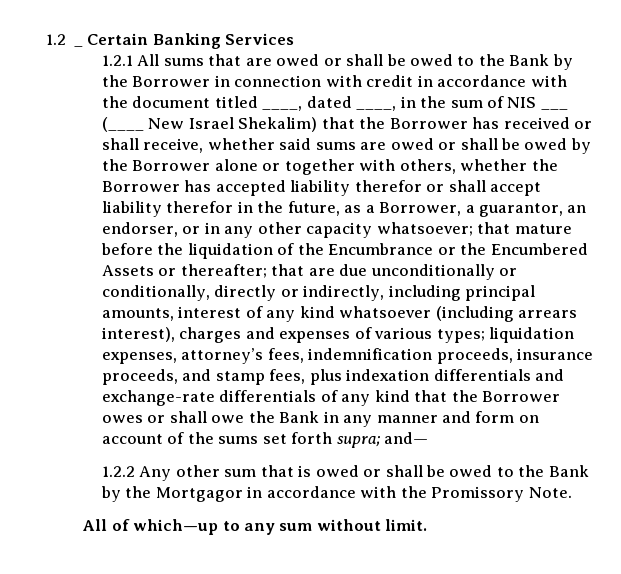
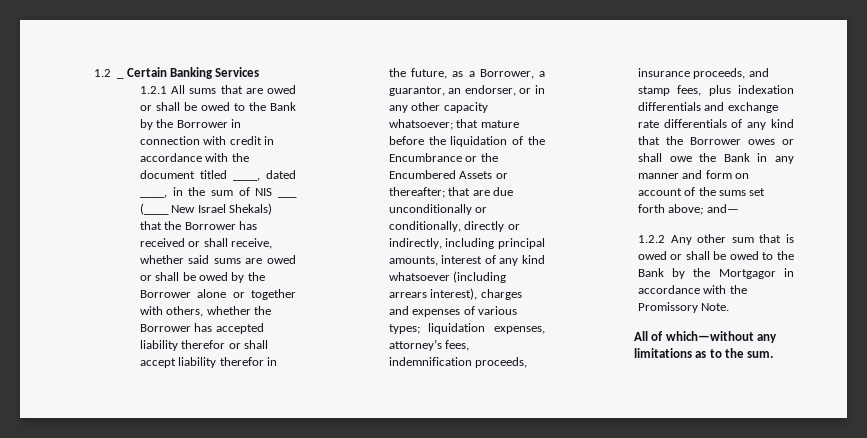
- 1.2.1 All sums that are owed or shall be owed to the Bank by the Borrower in connection with credit in accordance with the document titled ____, dated ____, in the sum of NIS ___ (____ New Israel Shekalim) that the Borrower has received or shall receive, whether said sums are owed or shall be owed by the Borrower alone or together with others, whether the Borrower has accepted liability therefor or shall accept liability therefor in the future, as a Borrower, a guarantor, an endorser, or in any other capacity whatsoever;
+ 1.2.1 All sums that are owed or shall be owed to the Bank by the Borrower in connection with credit in accordance with the document titled ____, dated ____, in the sum of NIS ___ (____ New Israel Shekals) that the Borrower has received or shall receive, whether said sums are owed or shall be owed by the Borrower alone or together with others, whether the Borrower has accepted liability therefor or shall accept liability therefor in the future, as a Borrower, a guarantor, an endorser, or in any other capacity whatsoever;
- liquidation expenses, attorney’s fees, indemnification proceeds, insurance proceeds, and stamp fees, plus indexation differentials and exchange-rate differentials of any kind that the Borrower owes or shall owe the Bank in any manner and form on account of the sums set forth supra;
+ liquidation expenses, attorney’s fees, indemnification proceeds, insurance proceeds, and stamp fees, plus indexation differentials and exchange rate differentials of any kind that the Borrower owes or shall owe the Bank in any manner and form on account of the sums set forth above;
- All of which—up to any sum without limit.
+ All of which—without any limitations as to the sum.

